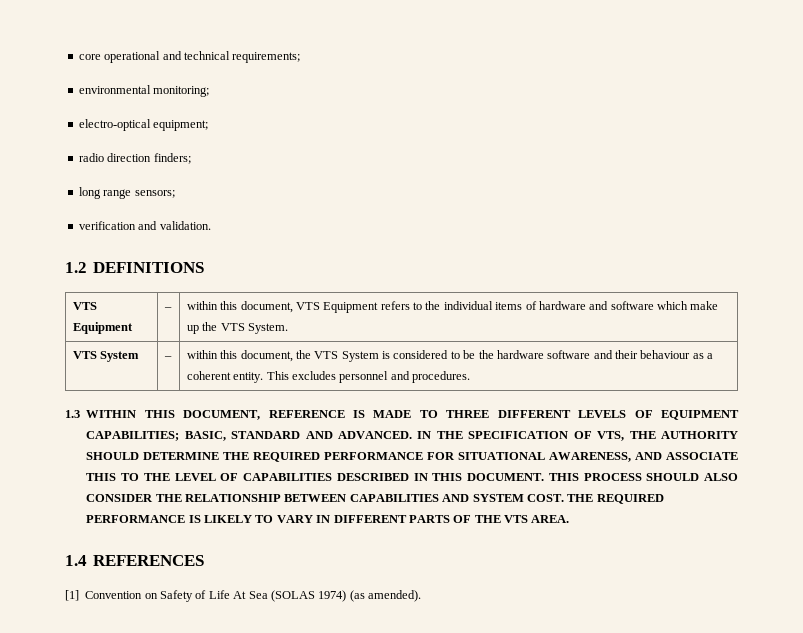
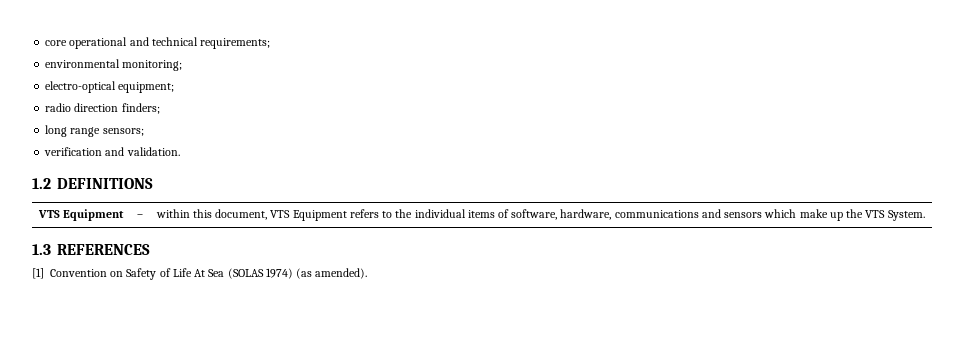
- VTS Equipment | – | within this document, VTS Equipment refers to the individual items of hardware and software which make up the VTS System.
+ VTS Equipment | – | within this document, VTS Equipment refers to the individual items of software, hardware, communications and sensors which make up the VTS System.
- VTS System | – | within this document, the VTS System is considered to be the hardware software and their behaviour as a coherent entity. This excludes personnel and procedures.
- 1.3 WITHIN THIS DOCUMENT, REFERENCE IS MADE TO THREE DIFFERENT LEVELS OF EQUIPMENT CAPABILITIES; BASIC, STANDARD AND ADVANCED. IN THE SPECIFICATION OF VTS, THE AUTHORITY SHOULD DETERMINE THE REQUIRED PERFORMANCE FOR SITUATIONAL AWARENESS, AND ASSOCIATE THIS TO THE LEVEL OF CAPABILITIES DESCRIBED IN THIS DOCUMENT. THIS PROCESS SHOULD ALSO CONSIDER THE RELATIONSHIP BETWEEN CAPABILITIES AND SYSTEM COST. THE REQUIRED PERFORMANCE IS LIKELY TO VARY IN DIFFERENT PARTS OF THE VTS AREA.
- 1.4 REFERENCES
+ 1.3 REFERENCES

